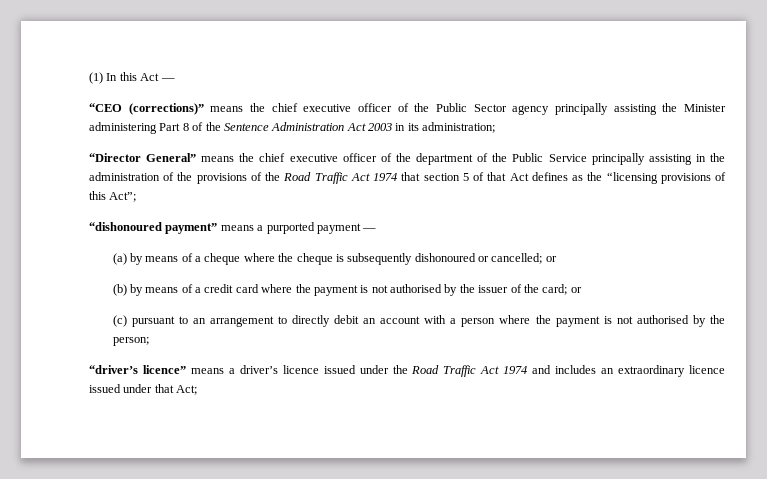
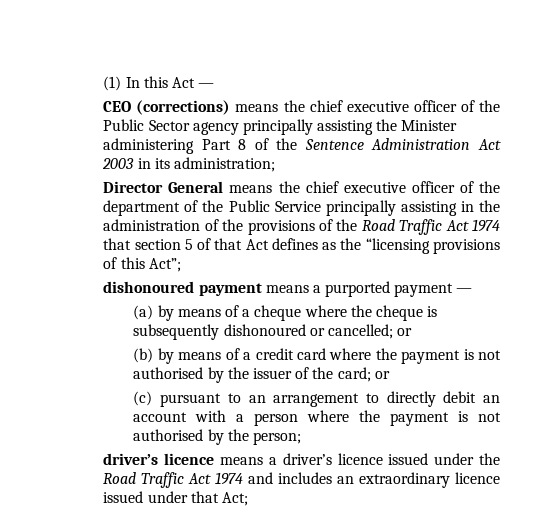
- “CEO (corrections)” means the chief executive officer of the Public Sector agency principally assisting the Minister administering Part 8 of the Sentence Administration Act 2003 in its administration;
+ CEO (corrections) means the chief executive officer of the Public Sector agency principally assisting the Minister administering Part 8 of the Sentence Administration Act 2003 in its administration;
- “Director General” means the chief executive officer of the department of the Public Service principally assisting in the administration of the provisions of the Road Traffic Act 1974 that section 5 of that Act defines as the “licensing provisions of this Act”;
+ Director General means the chief executive officer of the department of the Public Service principally assisting in the administration of the provisions of the Road Traffic Act 1974 that section 5 of that Act defines as the “licensing provisions of this Act”;
- “dishonoured payment” means a purported payment —
+ dishonoured payment means a purported payment —
- “driver’s licence” means a driver’s licence issued under the Road Traffic Act 1974 and includes an extraordinary licence issued under that Act;
+ driver’s licence means a driver’s licence issued under the Road Traffic Act 1974 and includes an extraordinary licence issued under that Act;

